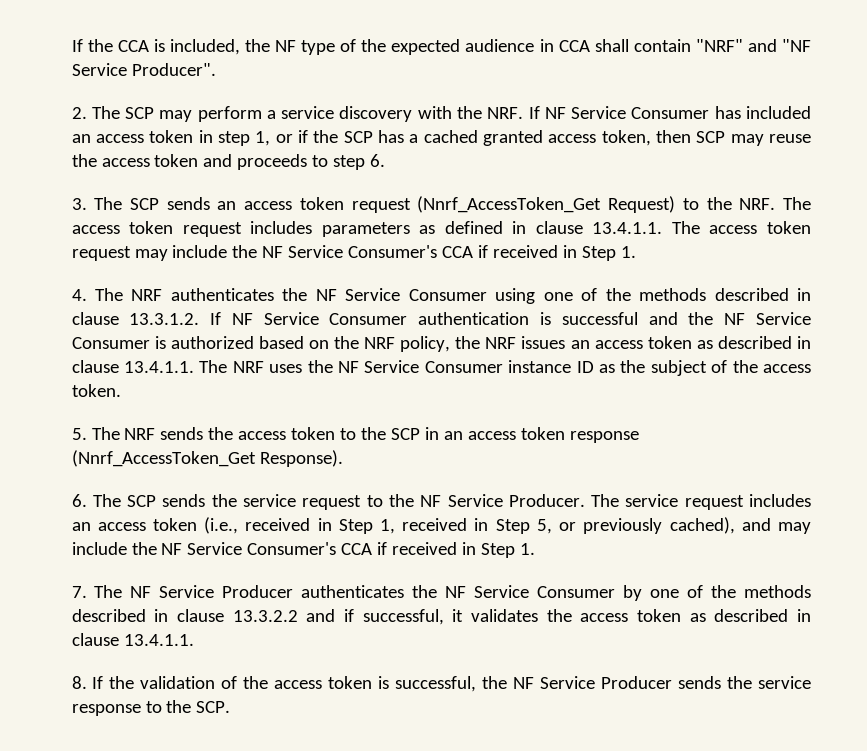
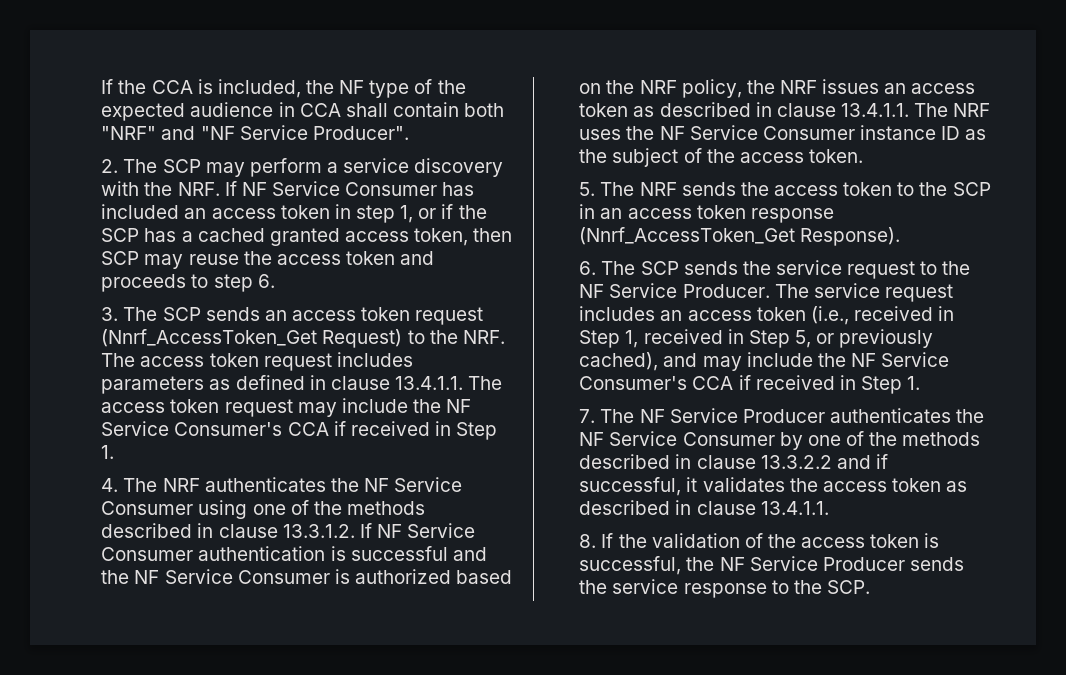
- If the CCA is included, the NF type of the expected audience in CCA shall contain "NRF" and "NF Service Producer".
+ If the CCA is included, the NF type of the expected audience in CCA shall contain both "NRF" and "NF Service Producer".

